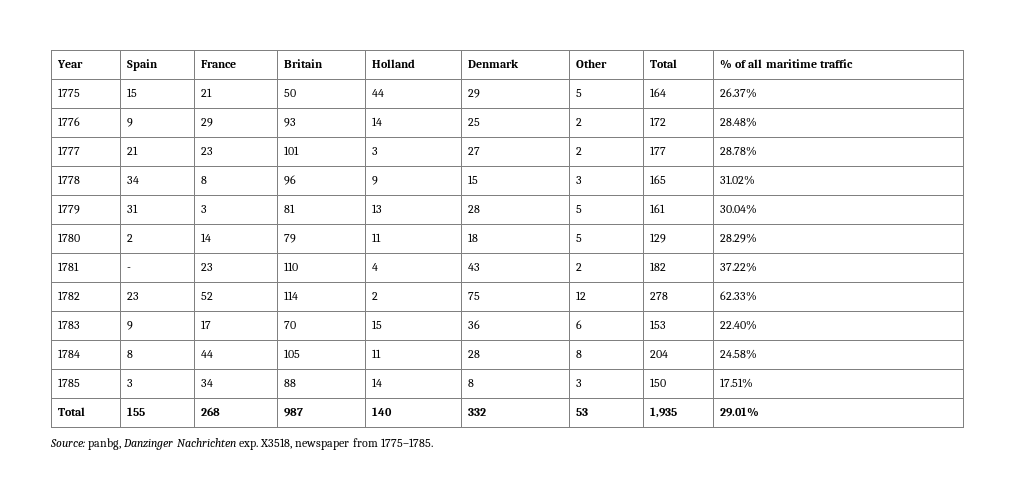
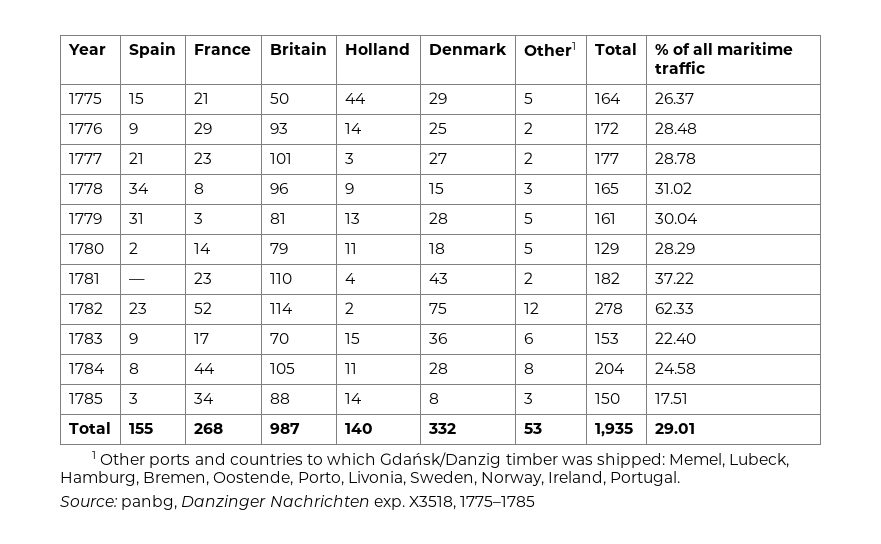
- Year | Spain | France | Britain | Holland | Denmark | Other | Total | % of all maritime traffic
+ Year | Spain | France | Britain | Holland | Denmark | Other1 | Total | % of all maritime traffic
- 1775 | 15 | 21 | 50 | 44 | 29 | 5 | 164 | 26.37%
+ 1775 | 15 | 21 | 50 | 44 | 29 | 5 | 164 | 26.37
- 1776 | 9 | 29 | 93 | 14 | 25 | 2 | 172 | 28.48%
+ 1776 | 9 | 29 | 93 | 14 | 25 | 2 | 172 | 28.48
- 1777 | 21 | 23 | 101 | 3 | 27 | 2 | 177 | 28.78%
+ 1777 | 21 | 23 | 101 | 3 | 27 | 2 | 177 | 28.78
- 1778 | 34 | 8 | 96 | 9 | 15 | 3 | 165 | 31.02%
+ 1778 | 34 | 8 | 96 | 9 | 15 | 3 | 165 | 31.02
- 1779 | 31 | 3 | 81 | 13 | 28 | 5 | 161 | 30.04%
+ 1779 | 31 | 3 | 81 | 13 | 28 | 5 | 161 | 30.04
- 1780 | 2 | 14 | 79 | 11 | 18 | 5 | 129 | 28.29%
+ 1780 | 2 | 14 | 79 | 11 | 18 | 5 | 129 | 28.29
- 1781 | - | 23 | 110 | 4 | 43 | 2 | 182 | 37.22%
+ 1781 | — | 23 | 110 | 4 | 43 | 2 | 182 | 37.22
- 1782 | 23 | 52 | 114 | 2 | 75 | 12 | 278 | 62.33%
+ 1782 | 23 | 52 | 114 | 2 | 75 | 12 | 278 | 62.33
- 1783 | 9 | 17 | 70 | 15 | 36 | 6 | 153 | 22.40%
+ 1783 | 9 | 17 | 70 | 15 | 36 | 6 | 153 | 22.40
- 1784 | 8 | 44 | 105 | 11 | 28 | 8 | 204 | 24.58%
+ 1784 | 8 | 44 | 105 | 11 | 28 | 8 | 204 | 24.58
- 1785 | 3 | 34 | 88 | 14 | 8 | 3 | 150 | 17.51%
+ 1785 | 3 | 34 | 88 | 14 | 8 | 3 | 150 | 17.51
- Total | 155 | 268 | 987 | 140 | 332 | 53 | 1,935 | 29.01%
+ Total | 155 | 268 | 987 | 140 | 332 | 53 | 1,935 | 29.01
+ 1 Other ports and countries to which Gdańsk/Danzig timber was shipped: Memel, Lubeck, Hamburg, Bremen, Oostende, Porto, Livonia, Sweden, Norway, Ireland, Portugal.
- X3518, newspaper from 1775–1785.
+ X3518, 1775–1785

